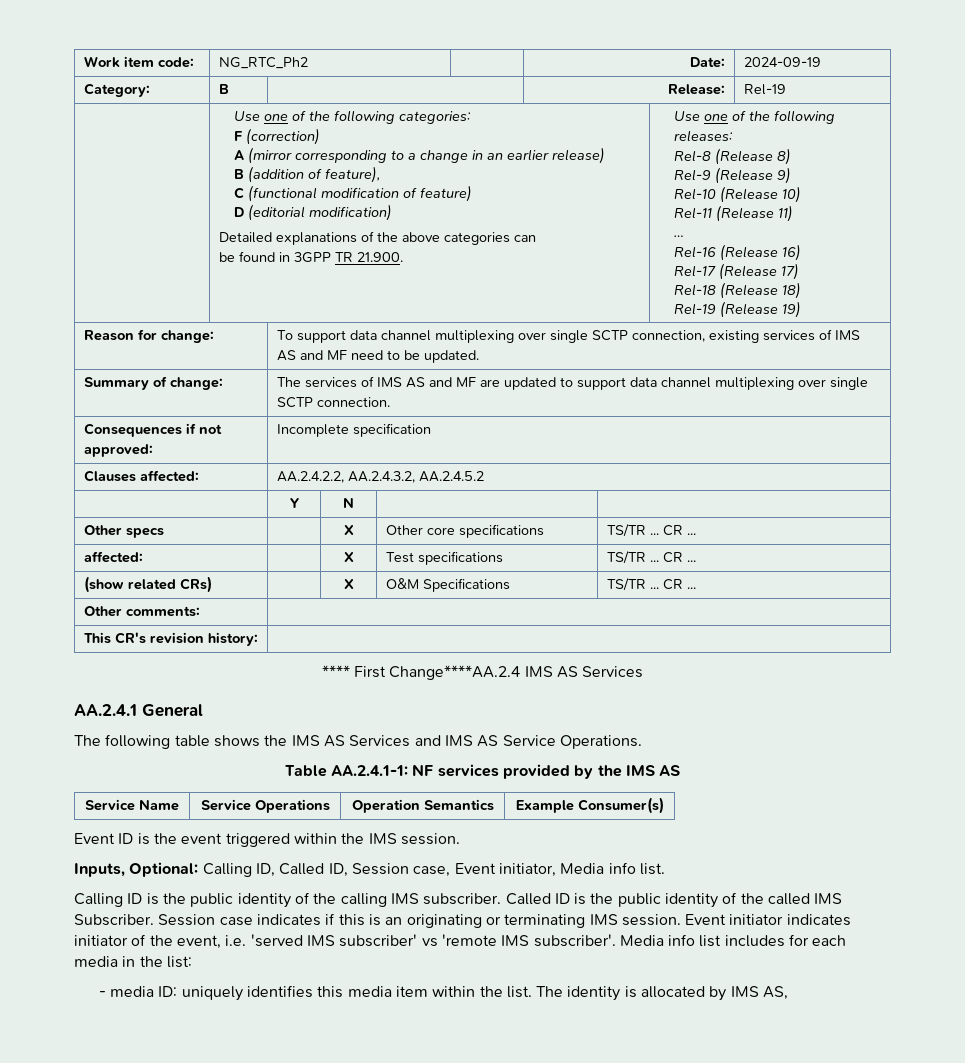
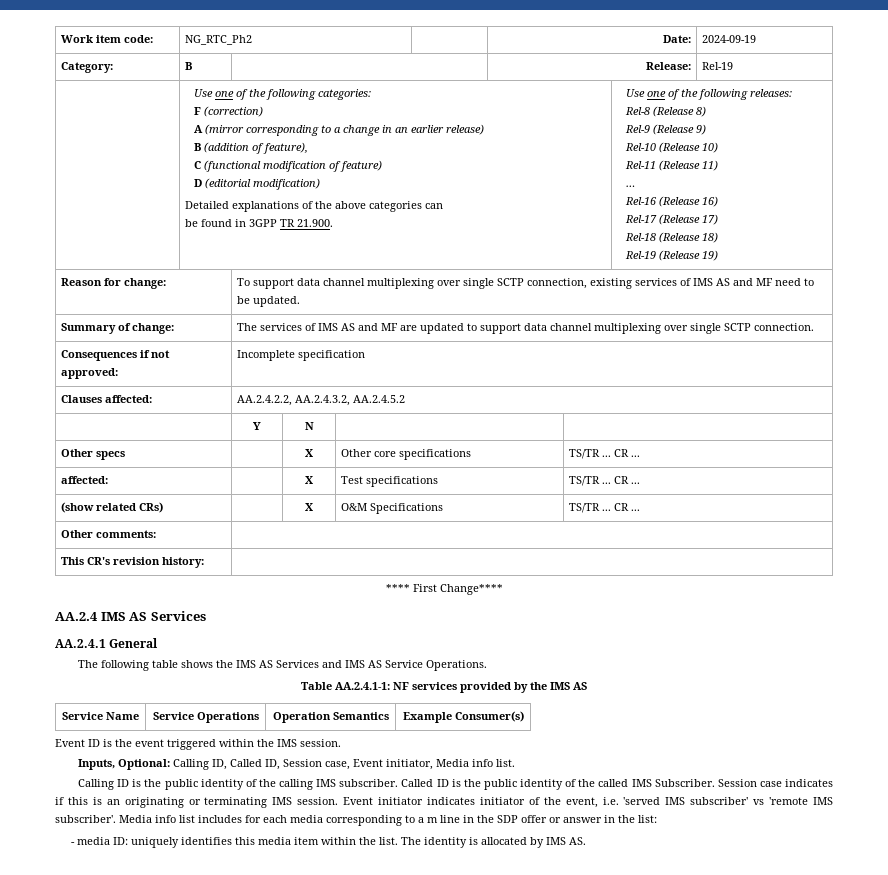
- **** First Change****AA.2.4 IMS AS Services
+ **** First Change****
+ AA.2.4 IMS AS Services
- Media info list includes for each media in the list:
+ Media info list includes for each media corresponding to a m line in the SDP offer or answer in the list:
- The identity is allocated by IMS AS,
+ The identity is allocated by IMS AS.

